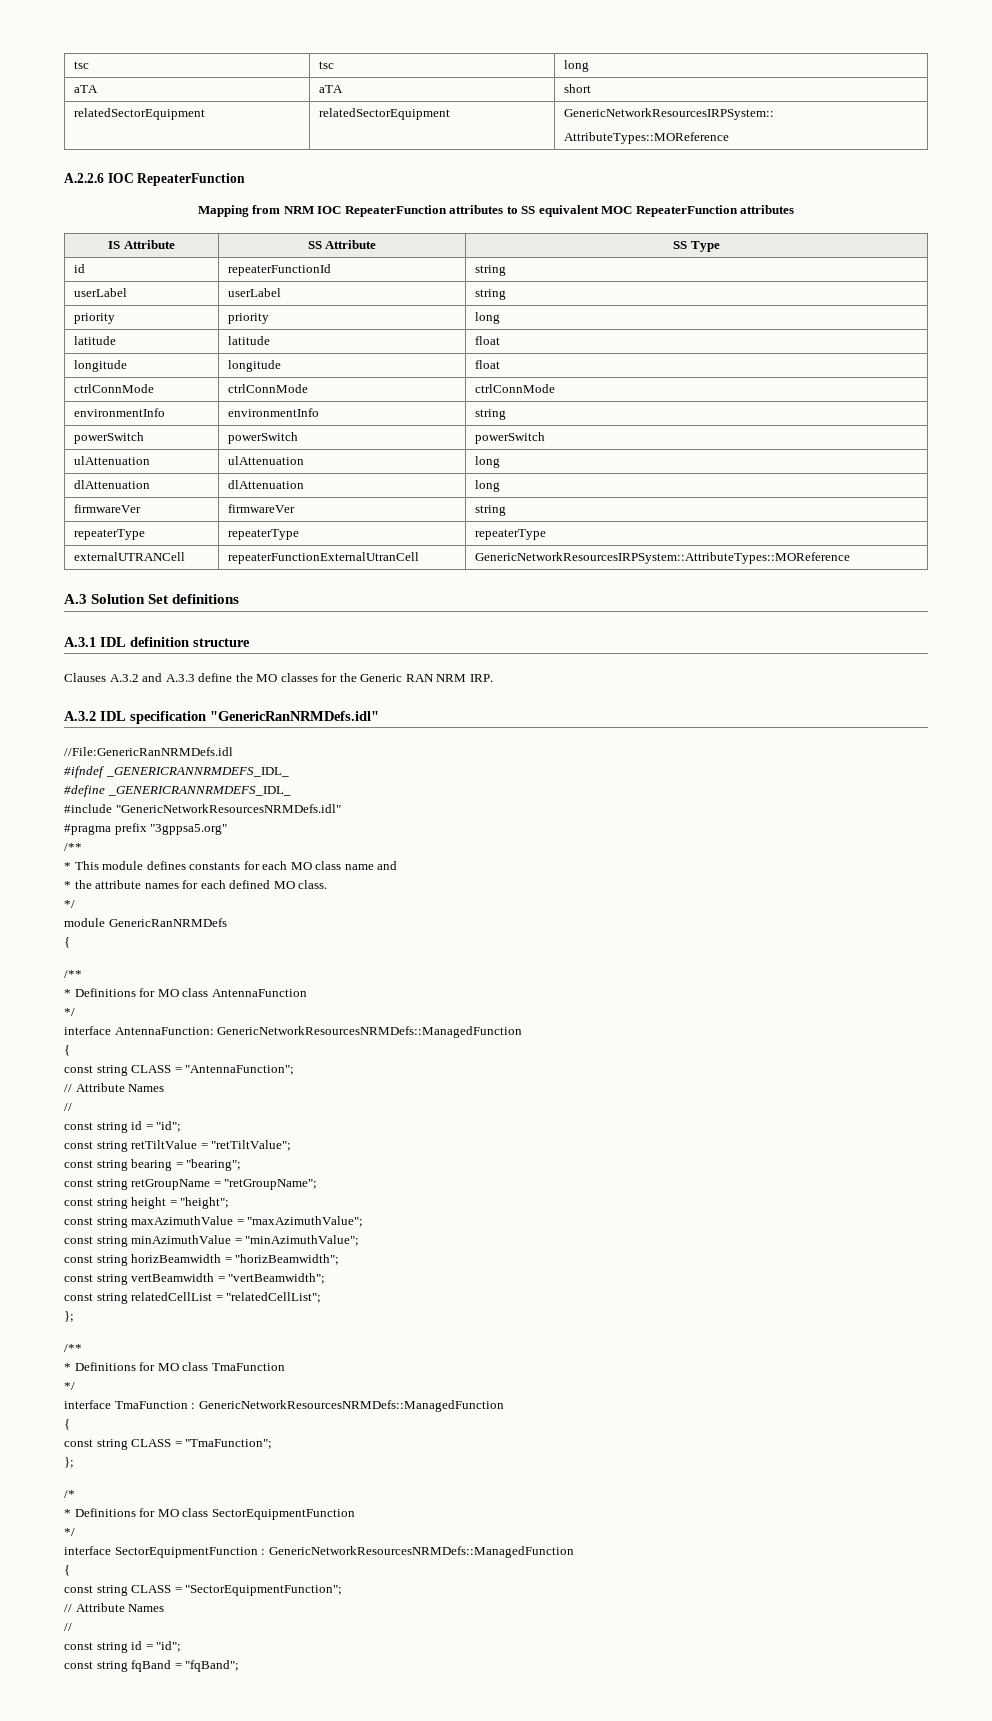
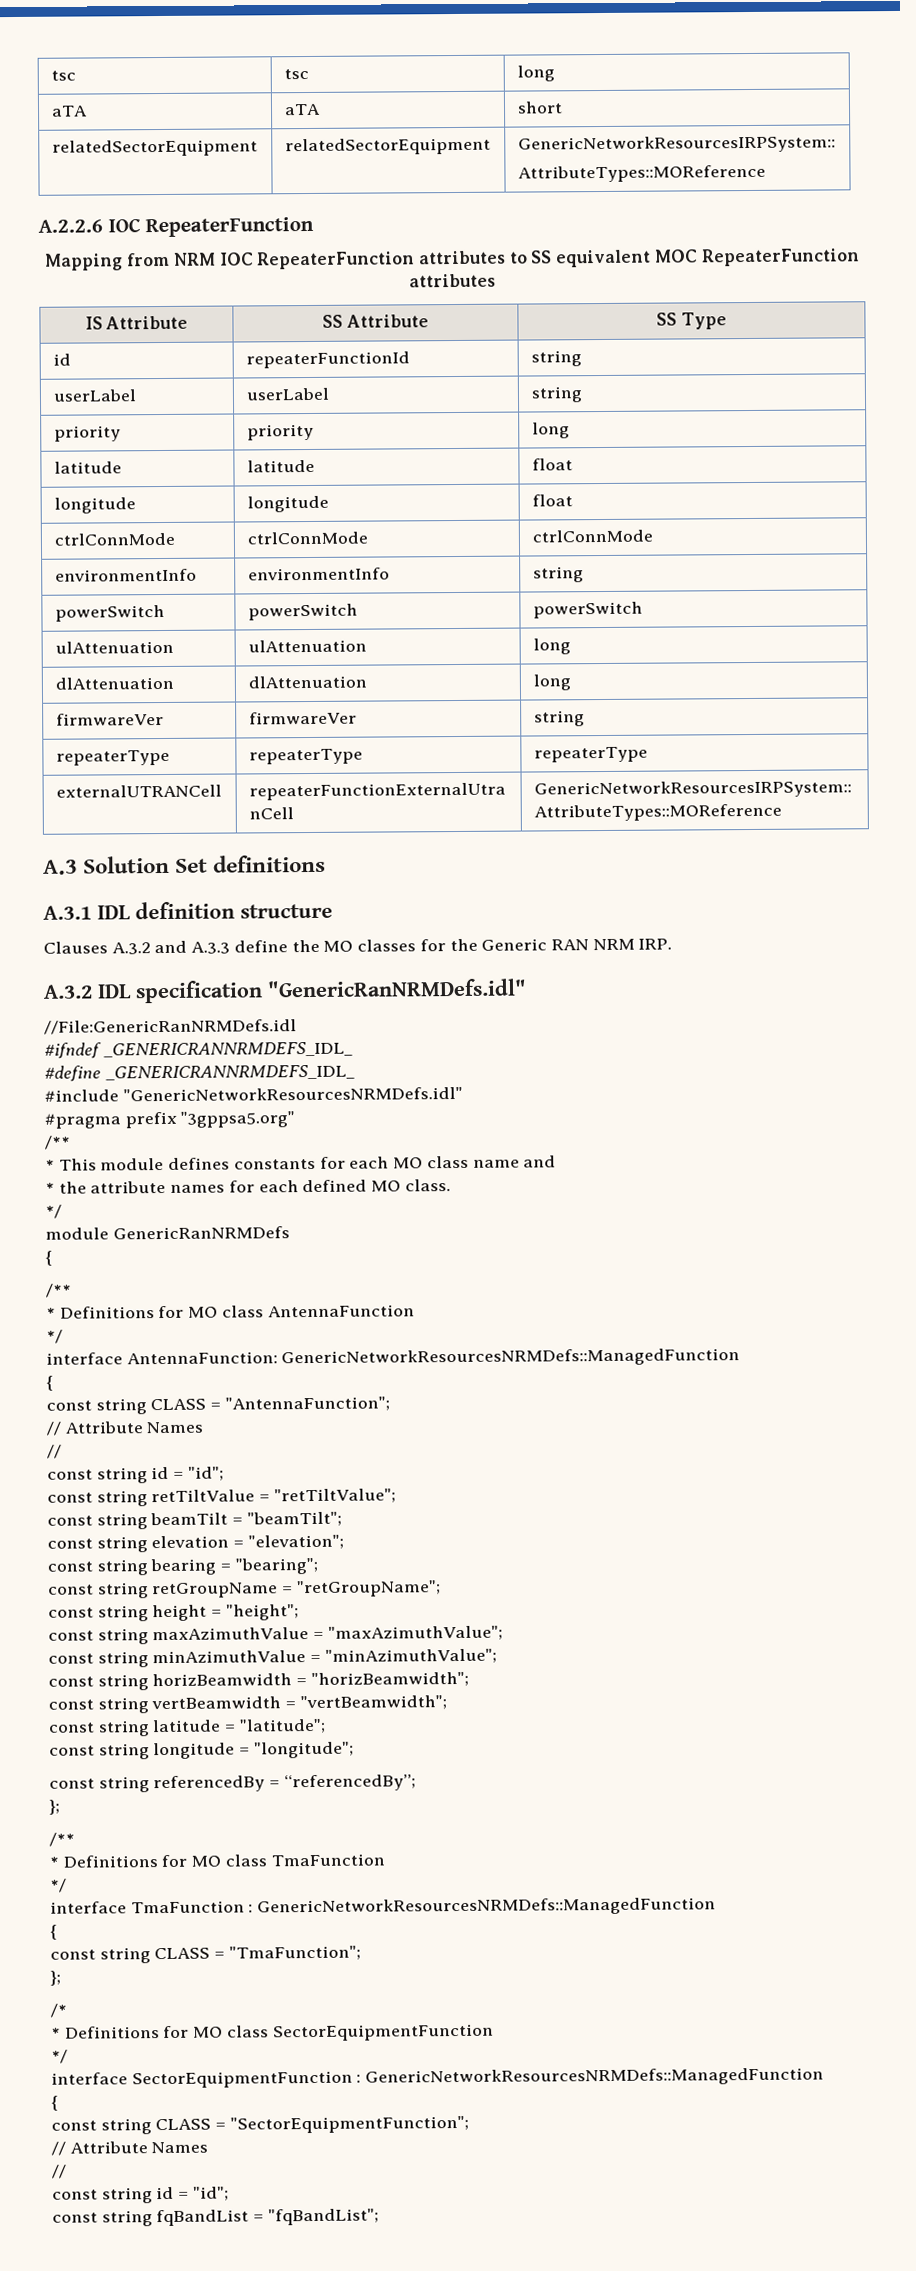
+ const string beamTilt = "beamTilt";
+ const string elevation = "elevation";
- const string relatedCellList = "relatedCellList";
+ const string latitude = "latitude";
+ const string longitude = "longitude";
+ const string referencedBy = “referencedBy”;
- const string fqBand = "fqBand";
+ const string fqBandList = "fqBandList";

